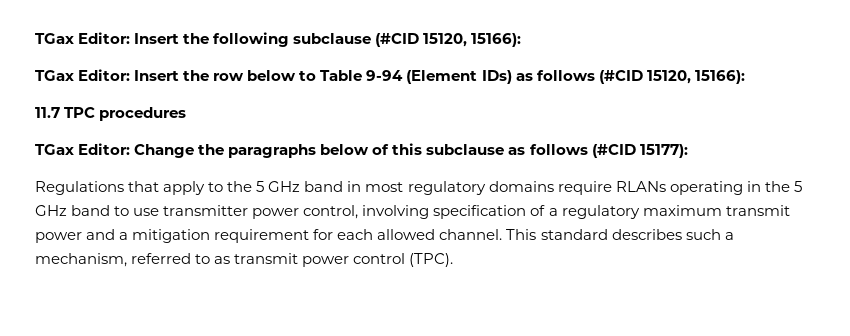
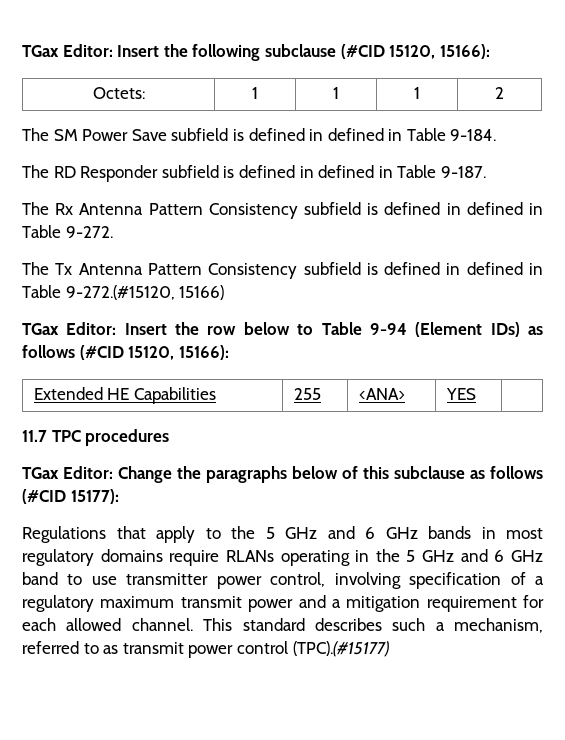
+ Octets: | 1 | 1 | 1 | 2
+ The SM Power Save subfield is defined in defined in Table 9-184.
+ The RD Responder subfield is defined in defined in Table 9-187.
+ The Rx Antenna Pattern Consistency subfield is defined in defined in Table 9-272.
+ The Tx Antenna Pattern Consistency subfield is defined in defined in Table 9-272.(#15120, 15166)
+ Extended HE Capabilities | 255 | <ANA> | YES |
- Regulations that apply to the 5 GHz band in most regulatory domains require RLANs operating in the 5 GHz band to use transmitter power control, involving specification of a regulatory maximum transmit power and a mitigation requirement for each allowed channel.
+ Regulations that apply to the 5 GHz and 6 GHz bands in most regulatory domains require RLANs operating in the 5 GHz and 6 GHz band to use transmitter power control, involving specification of a regulatory maximum transmit power and a mitigation requirement for each allowed channel.
- This standard describes such a mechanism, referred to as transmit power control (TPC).
+ This standard describes such a mechanism, referred to as transmit power control (TPC).(#15177)

